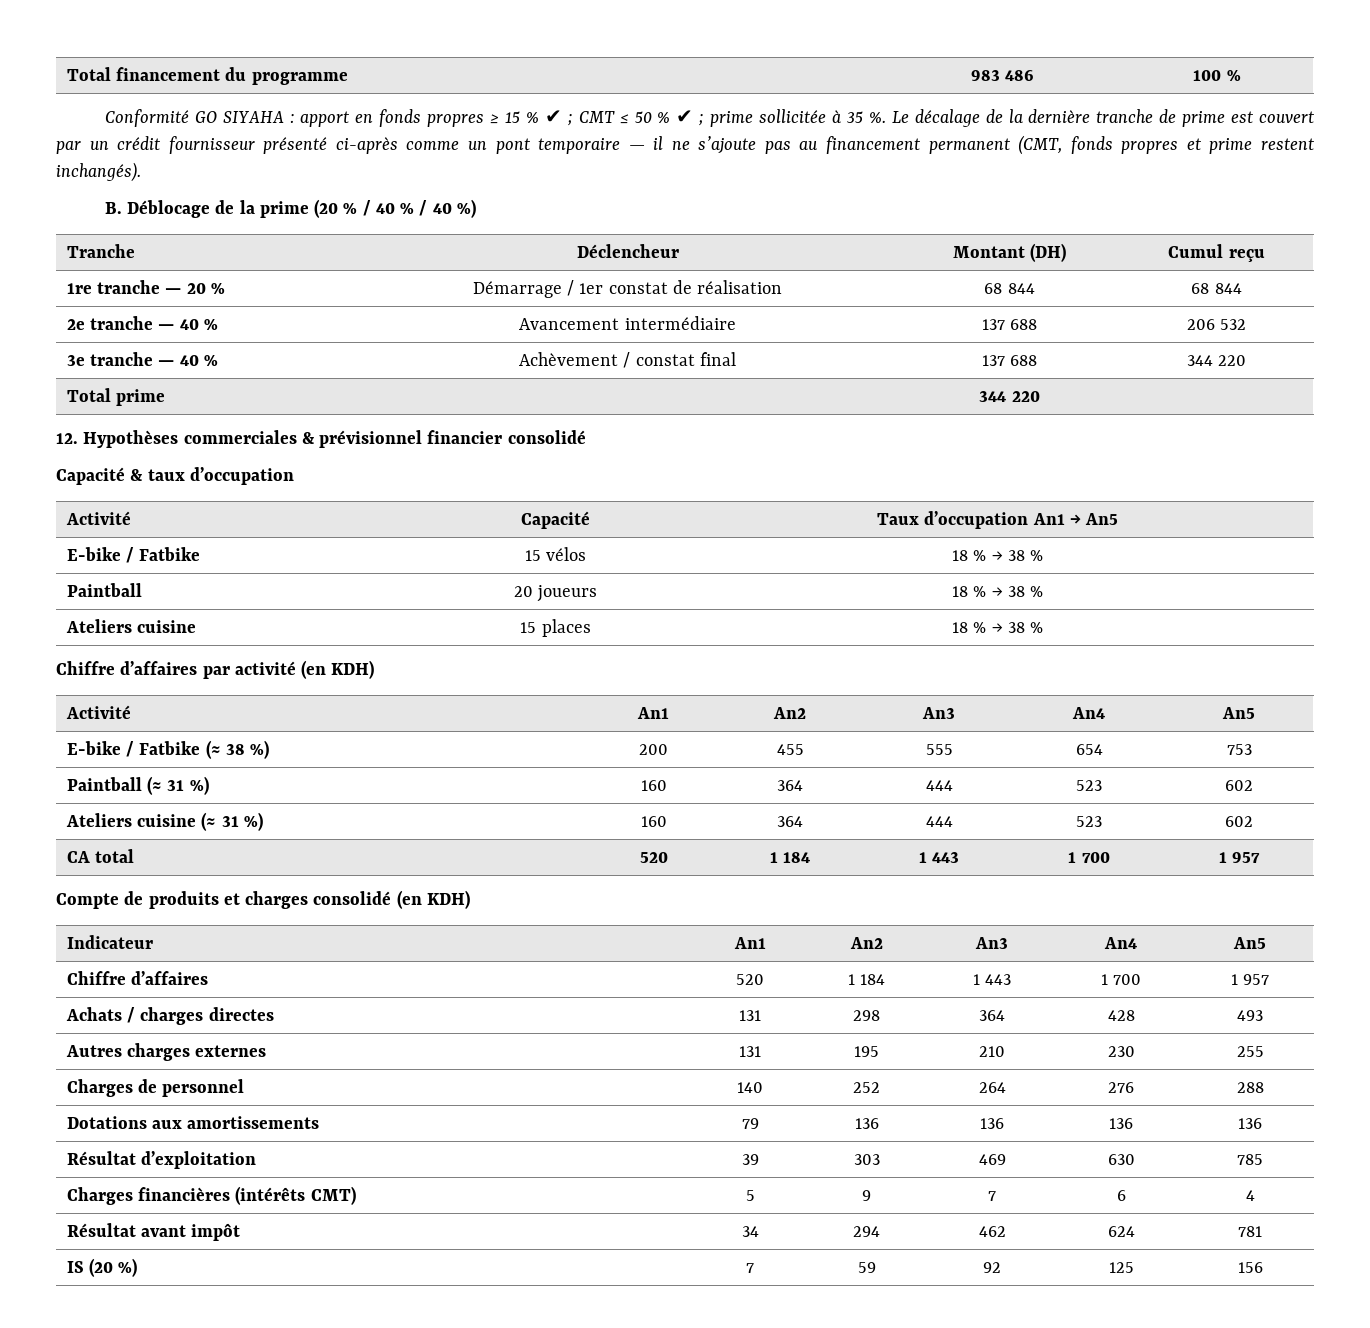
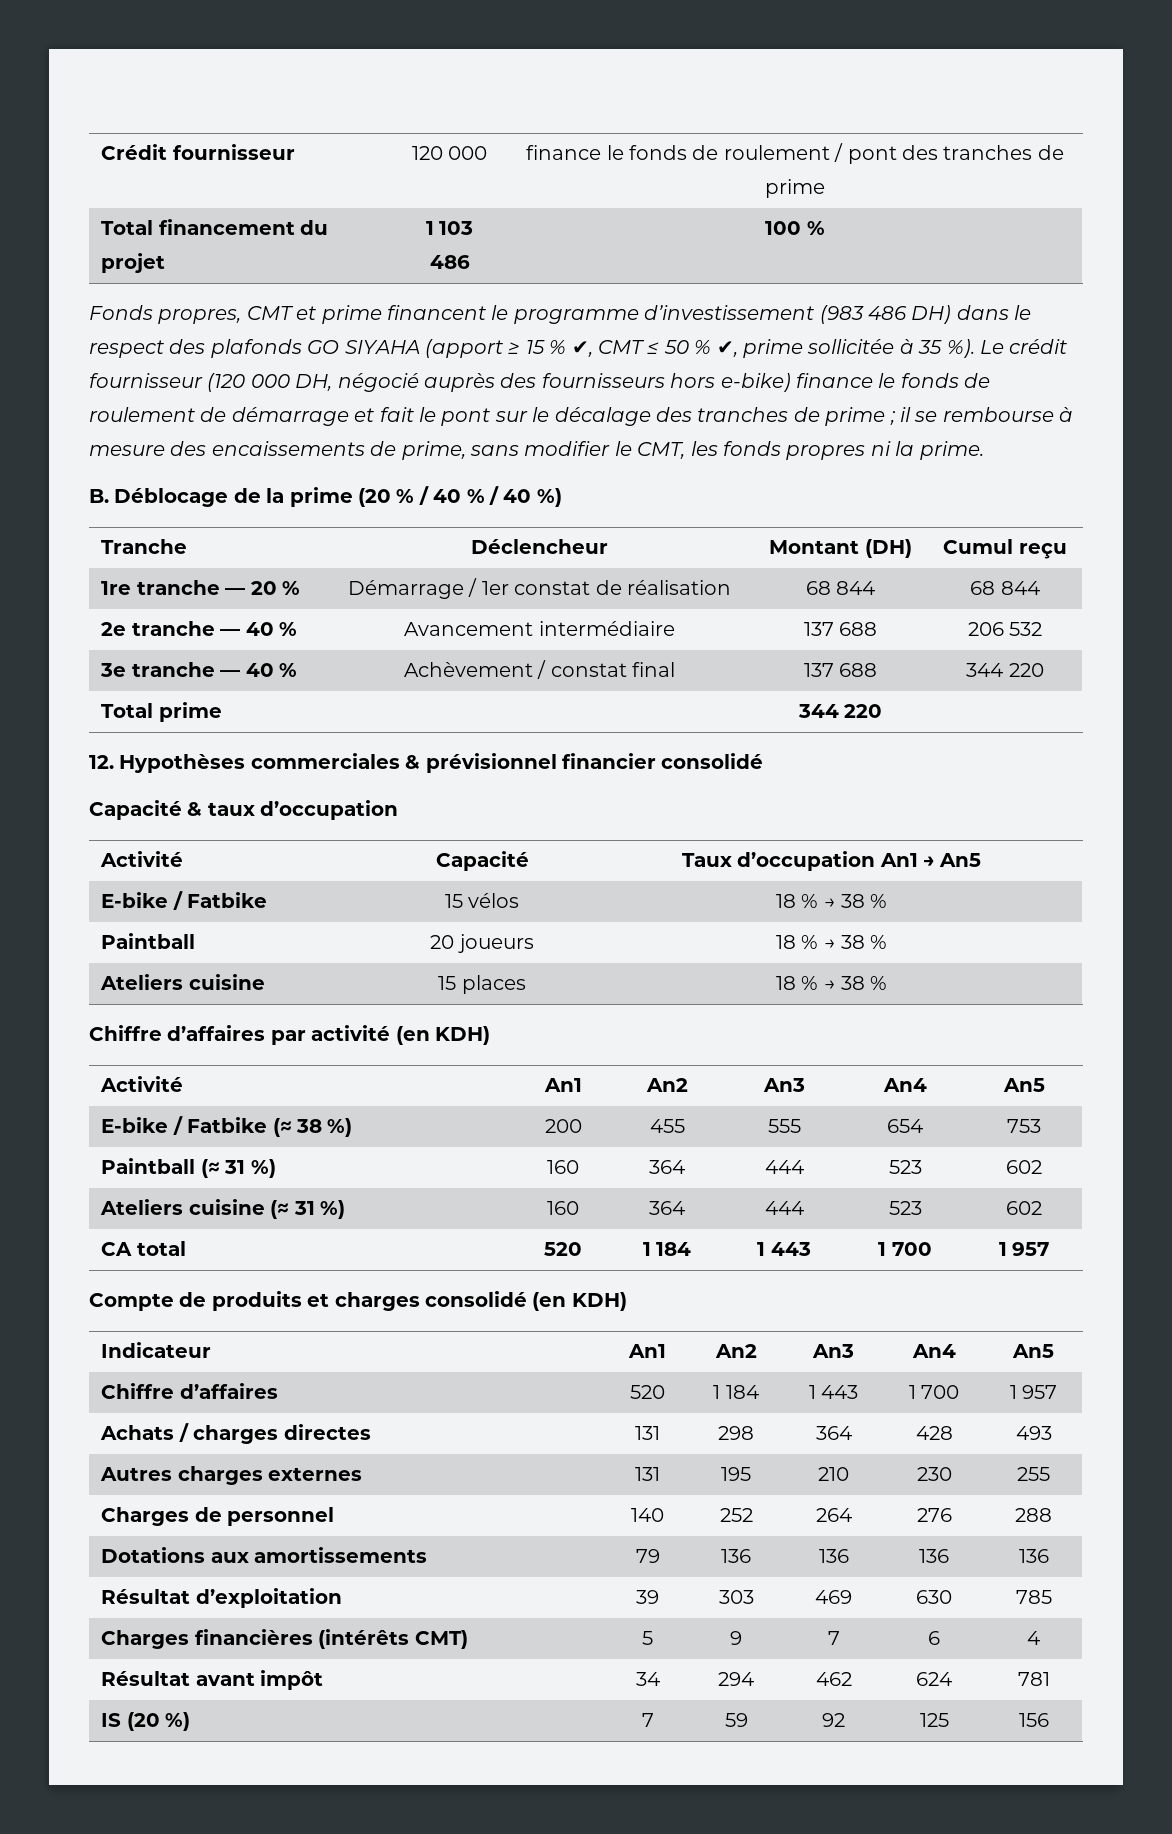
- Total financement du programme | 983 486 | 100 %
- Conformité GO SIYAHA : apport en fonds propres ≥ 15 % ✔ ; CMT ≤ 50 % ✔ ; prime sollicitée à 35 %. Le décalage de la dernière tranche de prime est couvert par un crédit fournisseur présenté ci-après comme un pont temporaire — il ne s’ajoute pas au financement permanent (CMT, fonds propres et prime restent inchangés).
+ Crédit fournisseur | 120 000 | finance le fonds de roulement / pont des tranches de prime
+ Total financement du projet | 1 103 486 | 100 %
+ Fonds propres, CMT et prime financent le programme d’investissement (983 486 DH) dans le respect des plafonds GO SIYAHA (apport ≥ 15 % ✔, CMT ≤ 50 % ✔, prime sollicitée à 35 %). Le crédit fournisseur (120 000 DH, négocié auprès des fournisseurs hors e-bike) finance le fonds de roulement de démarrage et fait le pont sur le décalage des tranches de prime ; il se rembourse à mesure des encaissements de prime, sans modifier le CMT, les fonds propres ni la prime.

